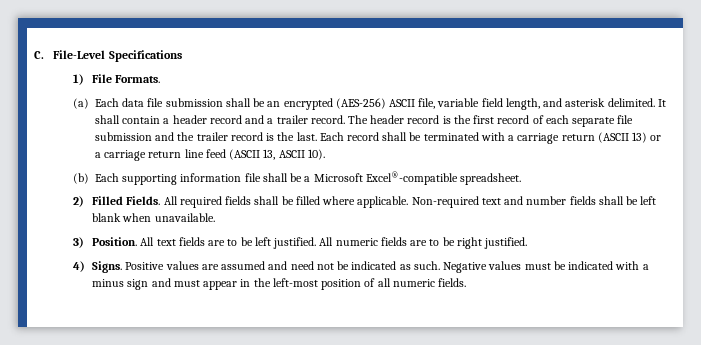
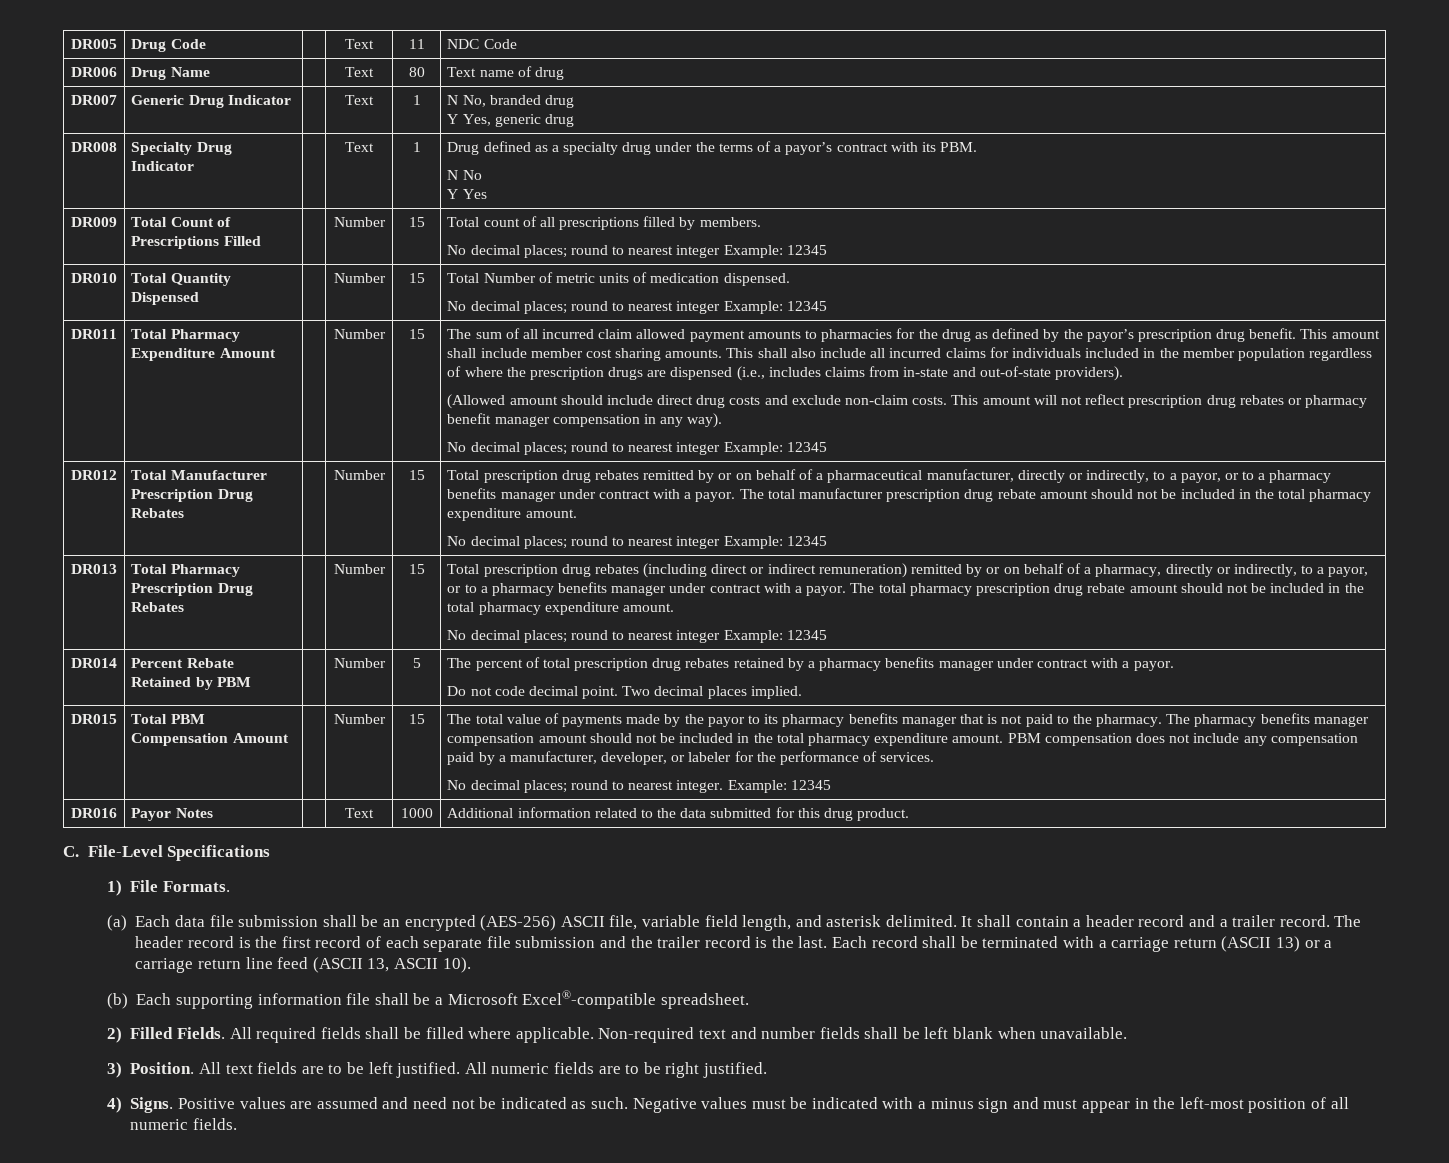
+ DR005 | Drug Code | | Text | 11 | NDC Code
+ DR006 | Drug Name | | Text | 80 | Text name of drug
+ DR007 | Generic Drug Indicator | | Text | 1 | N No, branded drug
+ Y Yes, generic drug
+ DR008 | Specialty Drug Indicator | | Text | 1 | Drug defined as a specialty drug under the terms of a payor’s contract with its PBM.
+ N No
+ Y Yes
+ DR009 | Total Count of Prescriptions Filled | | Number | 15 | Total count of all prescriptions filled by members.
+ No decimal places; round to nearest integer Example: 12345
+ DR010 | Total Quantity Dispensed | | Number | 15 | Total Number of metric units of medication dispensed.
+ No decimal places; round to nearest integer Example: 12345
+ DR011 | Total Pharmacy Expenditure Amount | | Number | 15 | The sum of all incurred claim allowed payment amounts to pharmacies for the drug as defined by the payor’s prescription drug benefit. This amount shall include member cost sharing amounts. This shall also include all incurred claims for individuals included in the member population regardless of where the prescription drugs are dispensed (i.e., includes claims from in-state and out-of-state providers).
+ (Allowed amount should include direct drug costs and exclude non-claim costs. This amount will not reflect prescription drug rebates or pharmacy benefit manager compensation in any way).
+ No decimal places; round to nearest integer Example: 12345
+ DR012 | Total Manufacturer Prescription Drug Rebates | | Number | 15 | Total prescription drug rebates remitted by or on behalf of a pharmaceutical manufacturer, directly or indirectly, to a payor, or to a pharmacy benefits manager under contract with a payor. The total manufacturer prescription drug rebate amount should not be included in the total pharmacy expenditure amount.
+ No decimal places; round to nearest integer Example: 12345
+ DR013 | Total Pharmacy Prescription Drug Rebates | | Number | 15 | Total prescription drug rebates (including direct or indirect remuneration) remitted by or on behalf of a pharmacy, directly or indirectly, to a payor, or to a pharmacy benefits manager under contract with a payor. The total pharmacy prescription drug rebate amount should not be included in the total pharmacy expenditure amount.
+ No decimal places; round to nearest integer Example: 12345
+ DR014 | Percent Rebate Retained by PBM | | Number | 5 | The percent of total prescription drug rebates retained by a pharmacy benefits manager under contract with a payor.
+ Do not code decimal point. Two decimal places implied.
+ DR015 | Total PBM Compensation Amount | | Number | 15 | The total value of payments made by the payor to its pharmacy benefits manager that is not paid to the pharmacy. The pharmacy benefits manager compensation amount should not be included in the total pharmacy expenditure amount. PBM compensation does not include any compensation paid by a manufacturer, developer, or labeler for the performance of services.
+ No decimal places; round to nearest integer. Example: 12345
+ DR016 | Payor Notes | | Text | 1000 | Additional information related to the data submitted for this drug product.

